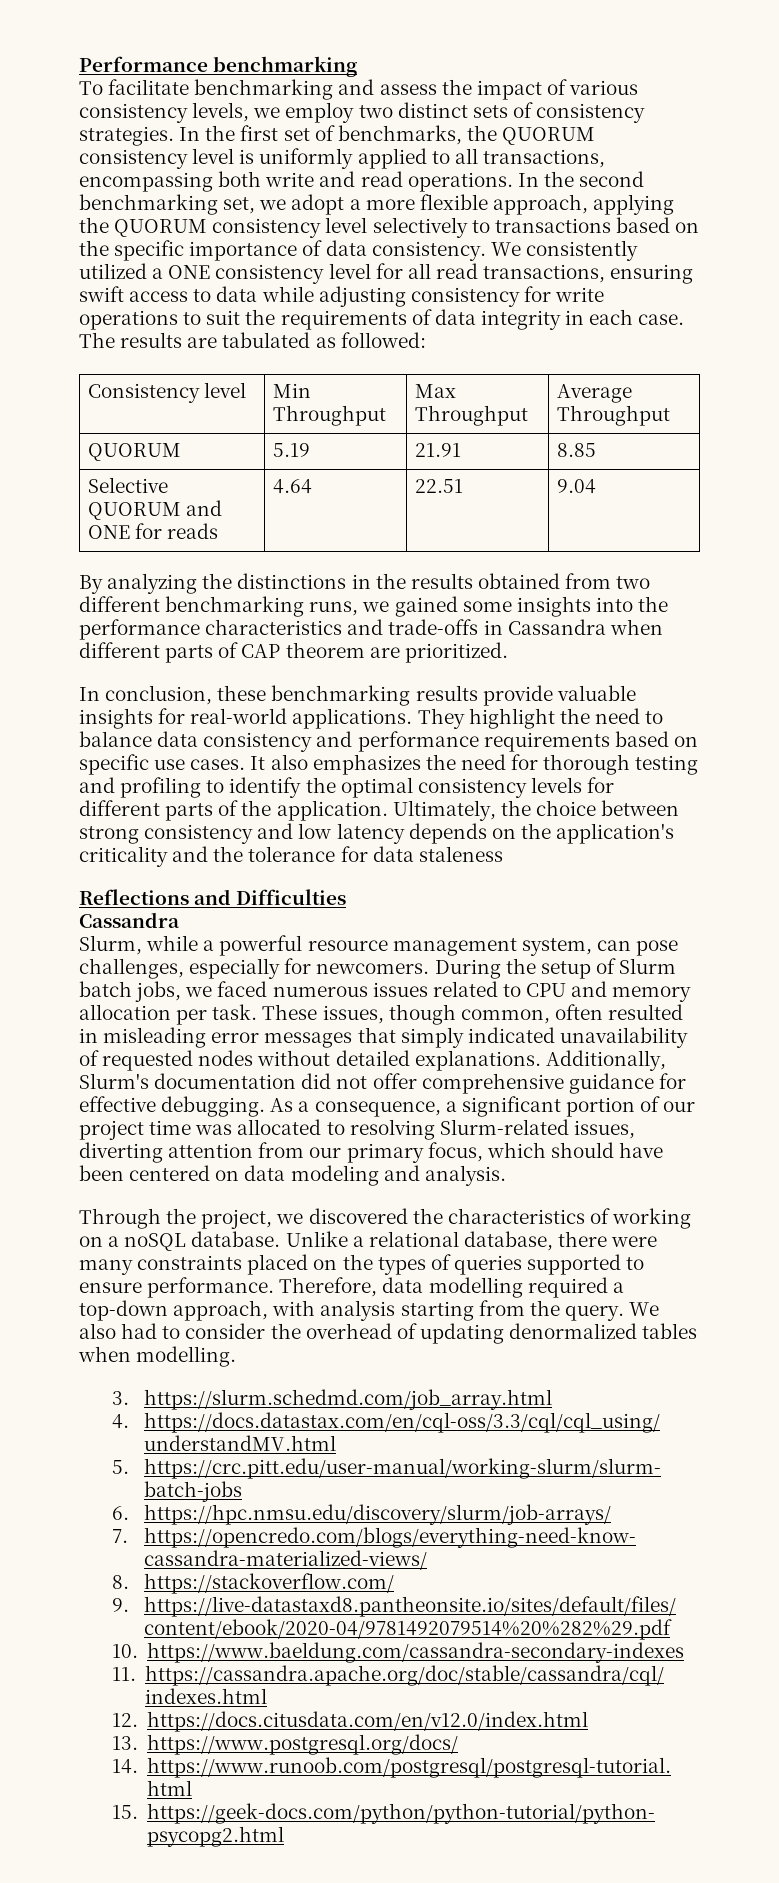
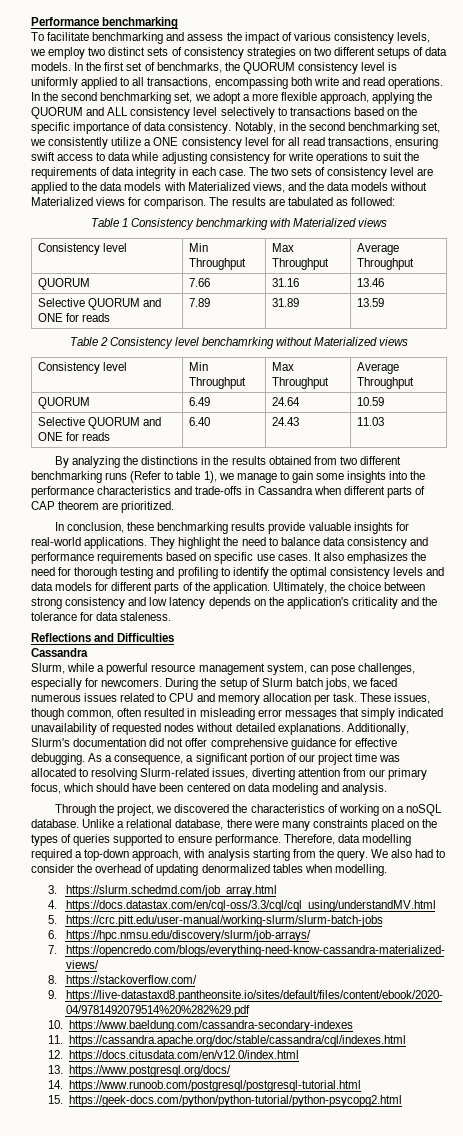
- To facilitate benchmarking and assess the impact of various consistency levels, we employ two distinct sets of consistency strategies.
+ To facilitate benchmarking and assess the impact of various consistency levels, we employ two distinct sets of consistency strategies on two different setups of data models.
- In the second benchmarking set, we adopt a more flexible approach, applying the QUORUM consistency level selectively to transactions based on the specific importance of data consistency.
+ In the second benchmarking set, we adopt a more flexible approach, applying the QUORUM and ALL consistency level selectively to transactions based on the specific importance of data consistency.
- We consistently utilized a ONE consistency level for all read transactions, ensuring swift access to data while adjusting consistency for write operations to suit the requirements of data integrity in each case.
+ Notably, in the second benchmarking set, we consistently utilize a ONE consistency level for all read transactions, ensuring swift access to data while adjusting consistency for write operations to suit the requirements of data integrity in each case.
- The results are tabulated as followed:
+ The two sets of consistency level are applied to the data models with Materialized views, and the data models without Materialized views for comparison. The results are tabulated as followed:
+ Table 1 Consistency benchmarking with Materialized views
  Consistency level | Min Throughput | Max Throughput | Average Throughput
- QUORUM | 5.19 | 21.91 | 8.85
- Selective QUORUM and ONE for reads | 4.64 | 22.51 | 9.04
+ QUORUM | 7.66 | 31.16 | 13.46
+ Selective QUORUM and ONE for reads | 7.89 | 31.89 | 13.59
+ Table 2 Consistency level benchamrking without Materialized views
+ Consistency level | Min Throughput | Max Throughput | Average Throughput
+ QUORUM | 6.49 | 24.64 | 10.59
+ Selective QUORUM and ONE for reads | 6.40 | 24.43 | 11.03
- By analyzing the distinctions in the results obtained from two different benchmarking runs, we gained some insights into the performance characteristics and trade-offs in Cassandra when different parts of CAP theorem are prioritized.
+ By analyzing the distinctions in the results obtained from two different benchmarking runs (Refer to table 1), we manage to gain some insights into the performance characteristics and trade-offs in Cassandra when different parts of CAP theorem are prioritized.
- It also emphasizes the need for thorough testing and profiling to identify the optimal consistency levels for different parts of the application.
+ It also emphasizes the need for thorough testing and profiling to identify the optimal consistency levels and data models for different parts of the application.
- Ultimately, the choice between strong consistency and low latency depends on the application's criticality and the tolerance for data staleness
+ Ultimately, the choice between strong consistency and low latency depends on the application's criticality and the tolerance for data staleness.

